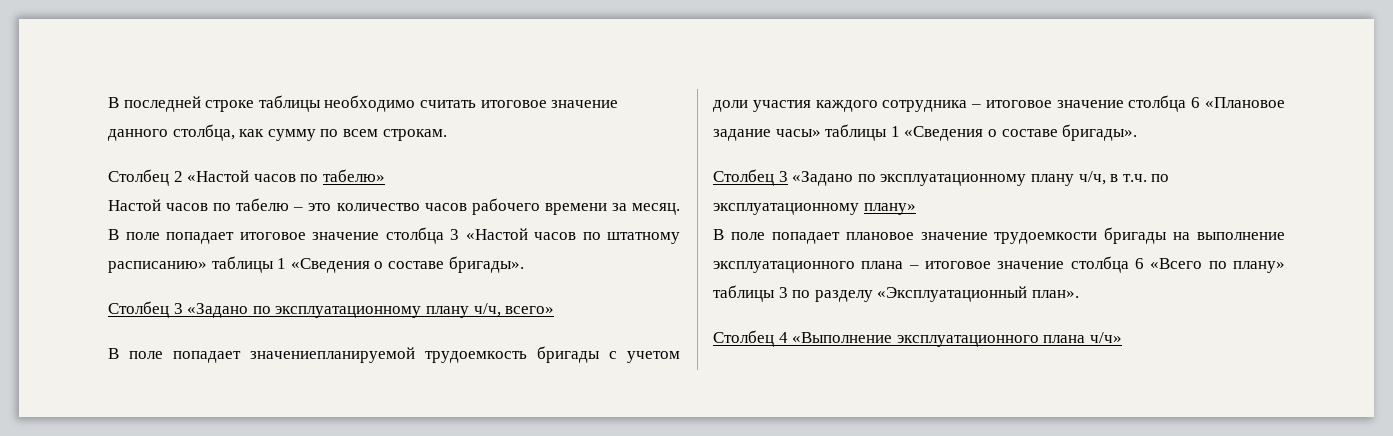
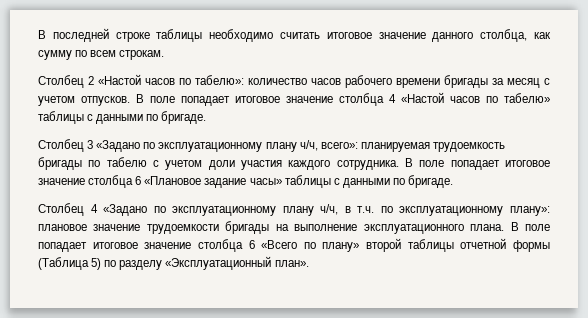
- Столбец 2 «Настой часов по табелю»
- Настой часов по табелю – это количество часов рабочего времени за месяц. В поле попадает итоговое значение столбца 3 «Настой часов по штатному расписанию» таблицы 1 «Сведения о составе бригады».
- Столбец 3 «Задано по эксплуатационному плану ч/ч, всего»
- В поле попадает значениепланируемой трудоемкость бригады с учетом доли участия каждого сотрудника – итоговое значение столбца 6 «Плановое задание часы» таблицы 1 «Сведения о составе бригады».
- Столбец 3 «Задано по эксплуатационному плану ч/ч, в т.ч. по эксплуатационному плану»
- В поле попадает плановое значение трудоемкости бригады на выполнение эксплуатационного плана – итоговое значение столбца 6 «Всего по плану» таблицы 3 по разделу «Эксплуатационный план».
- Столбец 4 «Выполнение эксплуатационного плана ч/ч»
+ Столбец 2 «Настой часов по табелю»: количество часов рабочего времени бригады за месяц с учетом отпусков. В поле попадает итоговое значение столбца 4 «Настой часов по табелю» таблицы с данными по бригаде.
+ Столбец 3 «Задано по эксплуатационному плану ч/ч, всего»: планируемая трудоемкость бригады по табелю с учетом доли участия каждого сотрудника. В поле попадает итоговое значение столбца 6 «Плановое задание часы» таблицы с данными по бригаде.
+ Столбец 4 «Задано по эксплуатационному плану ч/ч, в т.ч. по эксплуатационному плану»: плановое значение трудоемкости бригады на выполнение эксплуатационного плана. В поле попадает итоговое значение столбца 6 «Всего по плану» второй таблицы отчетной формы (Таблица 5) по разделу «Эксплуатационный план».

